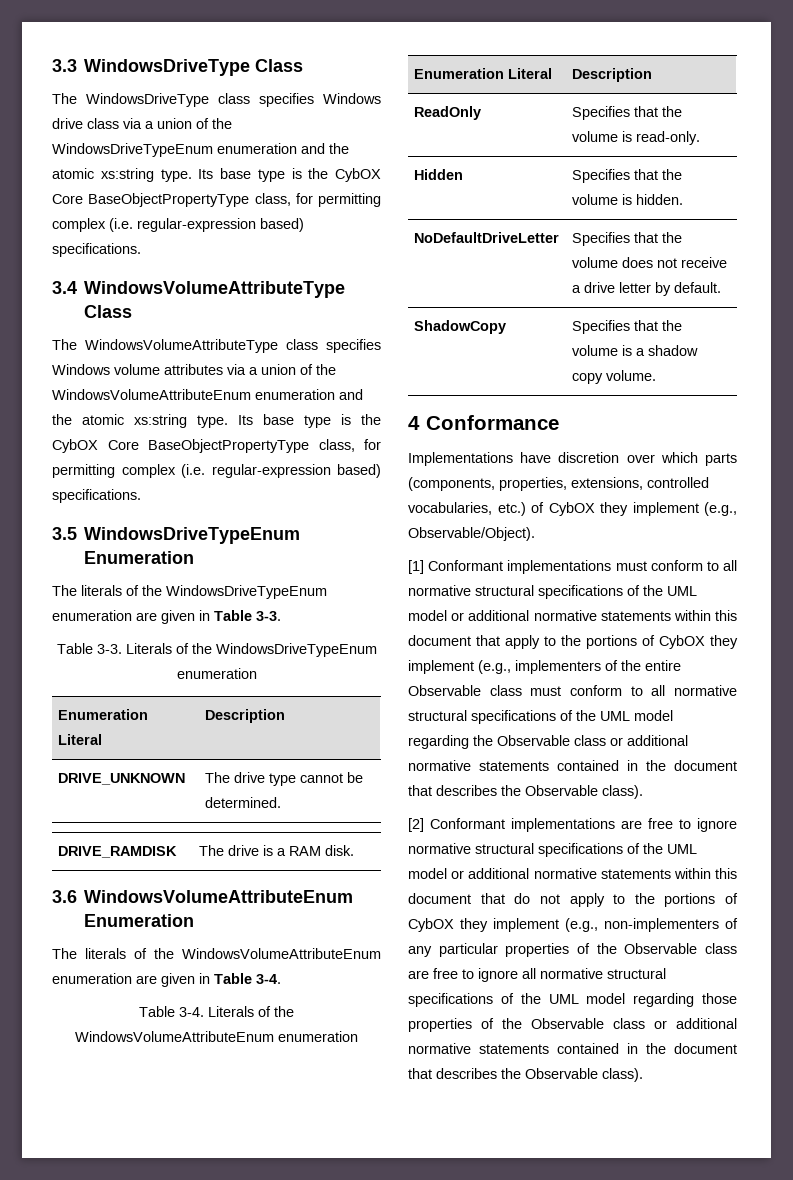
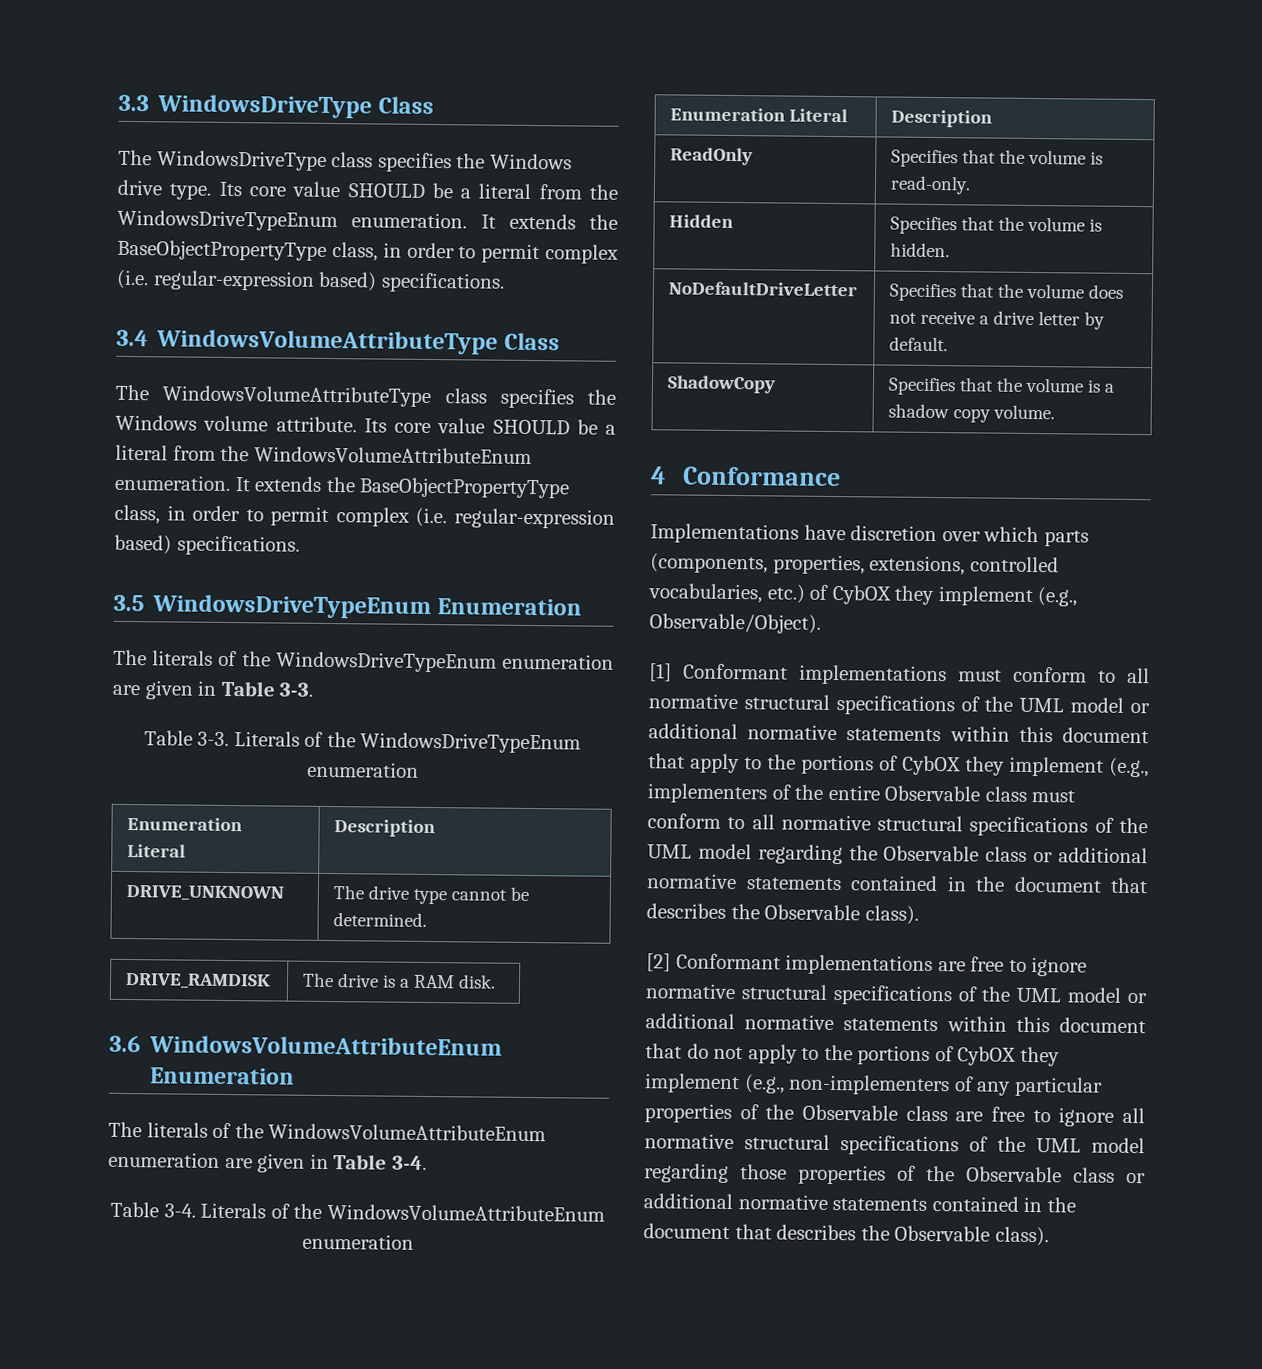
- The WindowsDriveType class specifies Windows drive class via a union of the WindowsDriveTypeEnum enumeration and the atomic xs:string type. Its base type is the CybOX Core BaseObjectPropertyType class, for permitting complex (i.e. regular-expression based) specifications.
+ The WindowsDriveType class specifies the Windows drive type. Its core value SHOULD be a literal from the WindowsDriveTypeEnum enumeration. It extends the BaseObjectPropertyType class, in order to permit complex (i.e. regular-expression based) specifications.
- The WindowsVolumeAttributeType class specifies Windows volume attributes via a union of the WindowsVolumeAttributeEnum enumeration and the atomic xs:string type. Its base type is the CybOX Core BaseObjectPropertyType class, for permitting complex (i.e. regular-expression based) specifications.
+ The WindowsVolumeAttributeType class specifies the Windows volume attribute. Its core value SHOULD be a literal from the WindowsVolumeAttributeEnum enumeration. It extends the BaseObjectPropertyType class, in order to permit complex (i.e. regular-expression based) specifications.

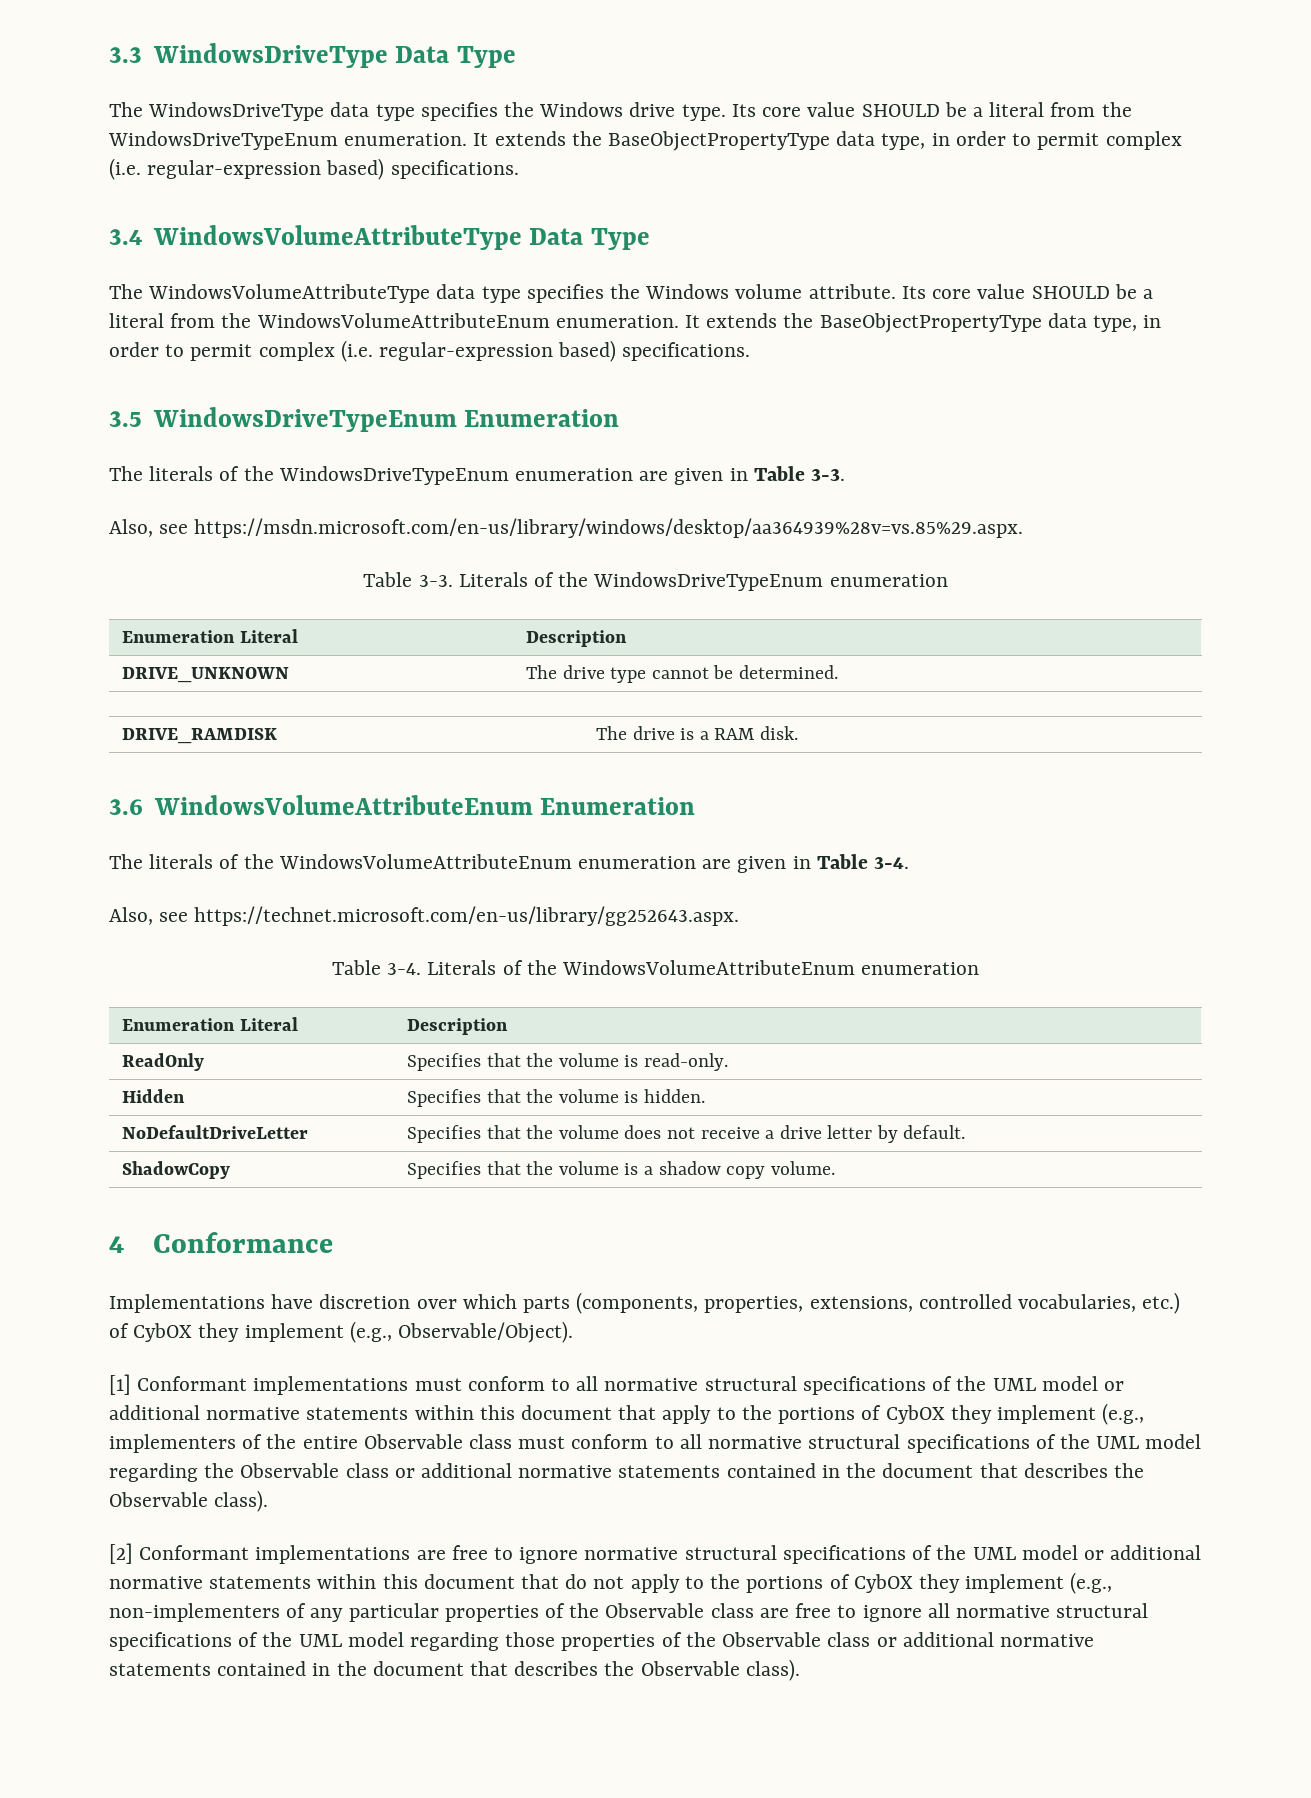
- 3.3 WindowsDriveType Class
+ 3.3 WindowsDriveType Data Type
- The WindowsDriveType class specifies the Windows drive type.
+ The WindowsDriveType data type specifies the Windows drive type.
- Its core value SHOULD be a literal from the WindowsDriveTypeEnum enumeration. It extends the BaseObjectPropertyType class, in order to permit complex (i.e. regular-expression based) specifications.
+ Its core value SHOULD be a literal from the WindowsDriveTypeEnum enumeration. It extends the BaseObjectPropertyType data type, in order to permit complex (i.e. regular-expression based) specifications.
- 3.4 WindowsVolumeAttributeType Class
+ 3.4 WindowsVolumeAttributeType Data Type
- The WindowsVolumeAttributeType class specifies the Windows volume attribute.
+ The WindowsVolumeAttributeType data type specifies the Windows volume attribute.
- Its core value SHOULD be a literal from the WindowsVolumeAttributeEnum enumeration. It extends the BaseObjectPropertyType class, in order to permit complex (i.e. regular-expression based) specifications.
+ Its core value SHOULD be a literal from the WindowsVolumeAttributeEnum enumeration. It extends the BaseObjectPropertyType data type, in order to permit complex (i.e. regular-expression based) specifications.
+ Also, see https://msdn.microsoft.com/en-us/library/windows/desktop/aa364939%28v=vs.85%29.aspx.
+ Also, see https://technet.microsoft.com/en-us/library/gg252643.aspx.

